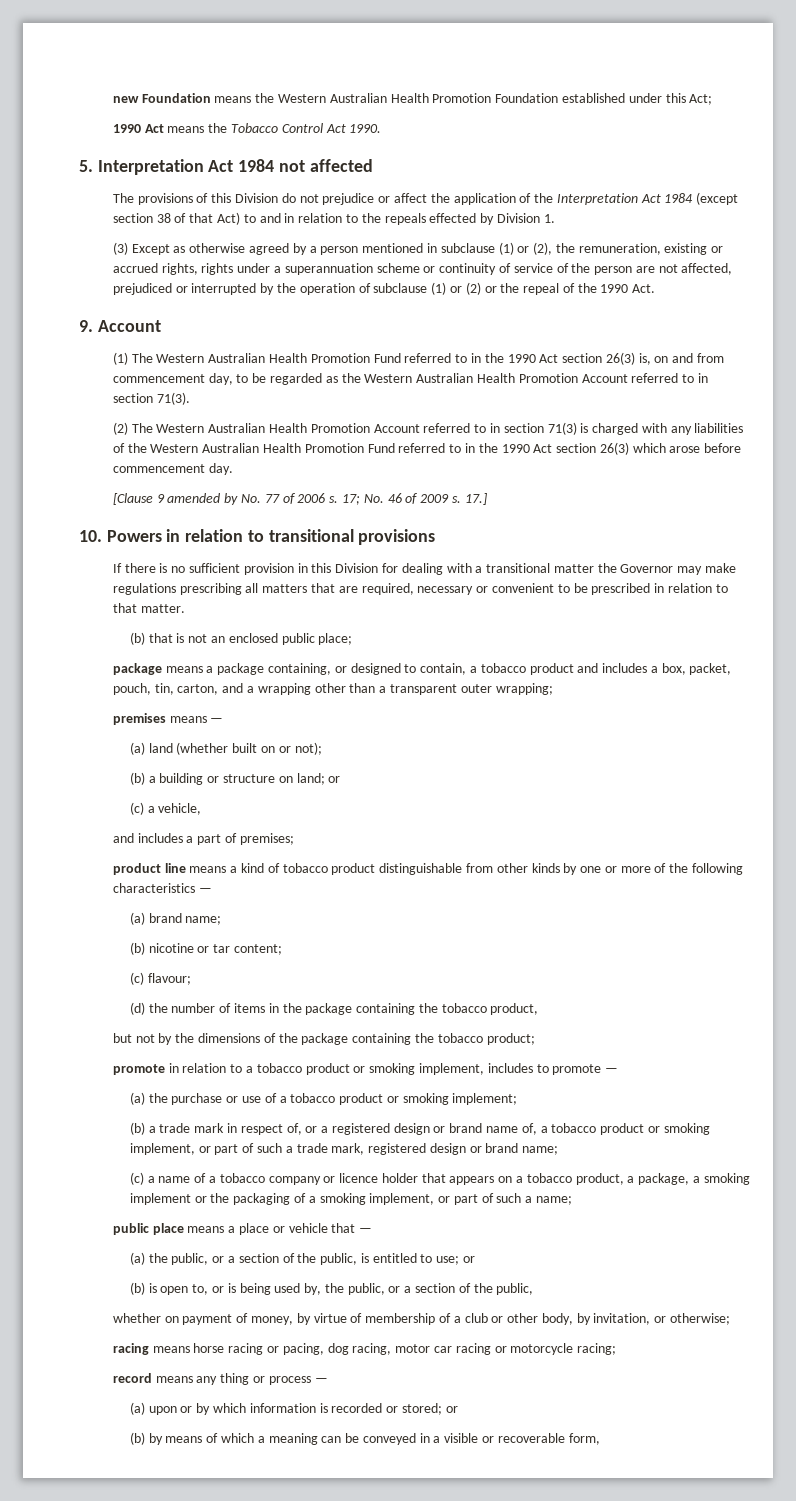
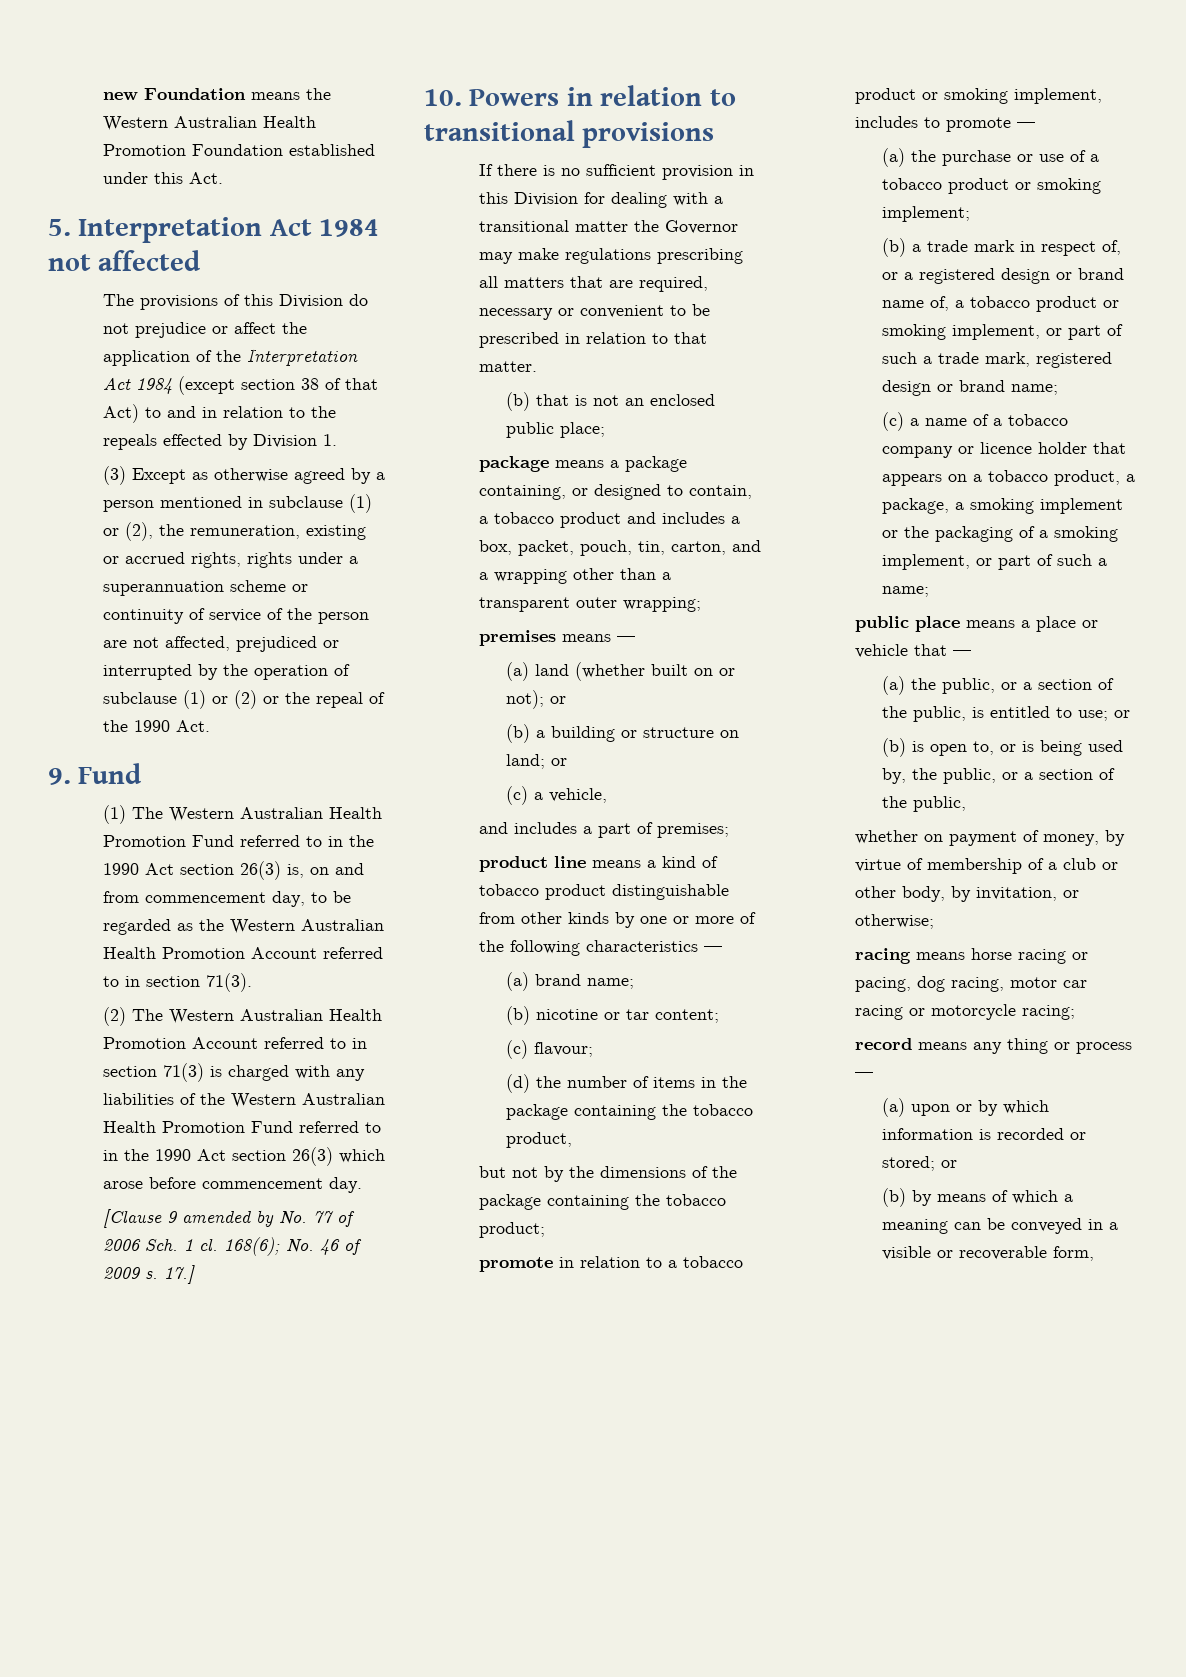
- new Foundation means the Western Australian Health Promotion Foundation established under this Act;
- 1990 Act means the Tobacco Control Act 1990.
+ new Foundation means the Western Australian Health Promotion Foundation established under this Act.
- 9. Account
+ 9. Fund
- [Clause 9 amended by No. 77 of 2006 s. 17; No. 46 of 2009 s.
+ [Clause 9 amended by No. 77 of 2006 Sch. 1 cl. 168(6); No. 46 of 2009 s.
- (a) land (whether built on or not);
+ (a) land (whether built on or not); or

